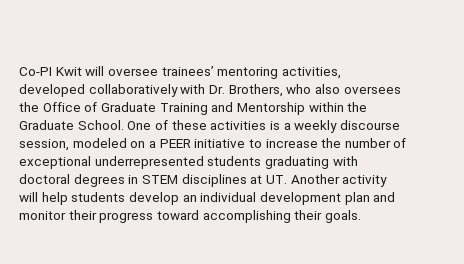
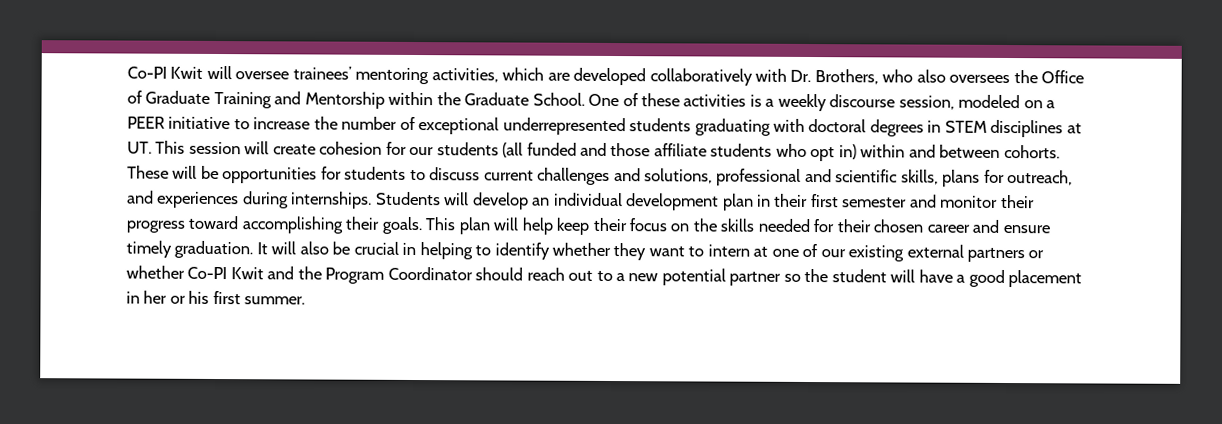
- Co-PI Kwit will oversee trainees’ mentoring activities, developed collaboratively with Dr. Brothers, who also oversees the Office of Graduate Training and Mentorship within the Graduate School.
+ Co-PI Kwit will oversee trainees’ mentoring activities, which are developed collaboratively with Dr. Brothers, who also oversees the Office of Graduate Training and Mentorship within the Graduate School.
- One of these activities is a weekly discourse session, modeled on a PEER initiative to increase the number of exceptional underrepresented students graduating with doctoral degrees in STEM disciplines at UT. Another activity will help students develop an individual development plan and monitor their progress toward accomplishing their goals.
+ One of these activities is a weekly discourse session, modeled on a PEER initiative to increase the number of exceptional underrepresented students graduating with doctoral degrees in STEM disciplines at UT. This session will create cohesion for our students (all funded and those affiliate students who opt in) within and between cohorts. These will be opportunities for students to discuss current challenges and solutions, professional and scientific skills, plans for outreach, and experiences during internships. Students will develop an individual development plan in their first semester and monitor their progress toward accomplishing their goals.
+ This plan will help keep their focus on the skills needed for their chosen career and ensure timely graduation. It will also be crucial in helping to identify whether they want to intern at one of our existing external partners or whether Co-PI Kwit and the Program Coordinator should reach out to a new potential partner so the student will have a good placement in her or his first summer.

